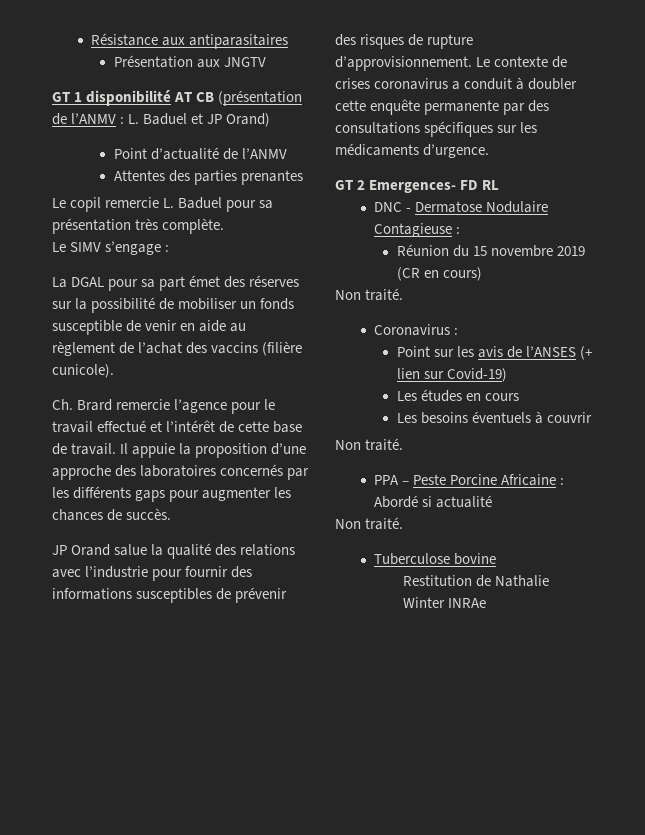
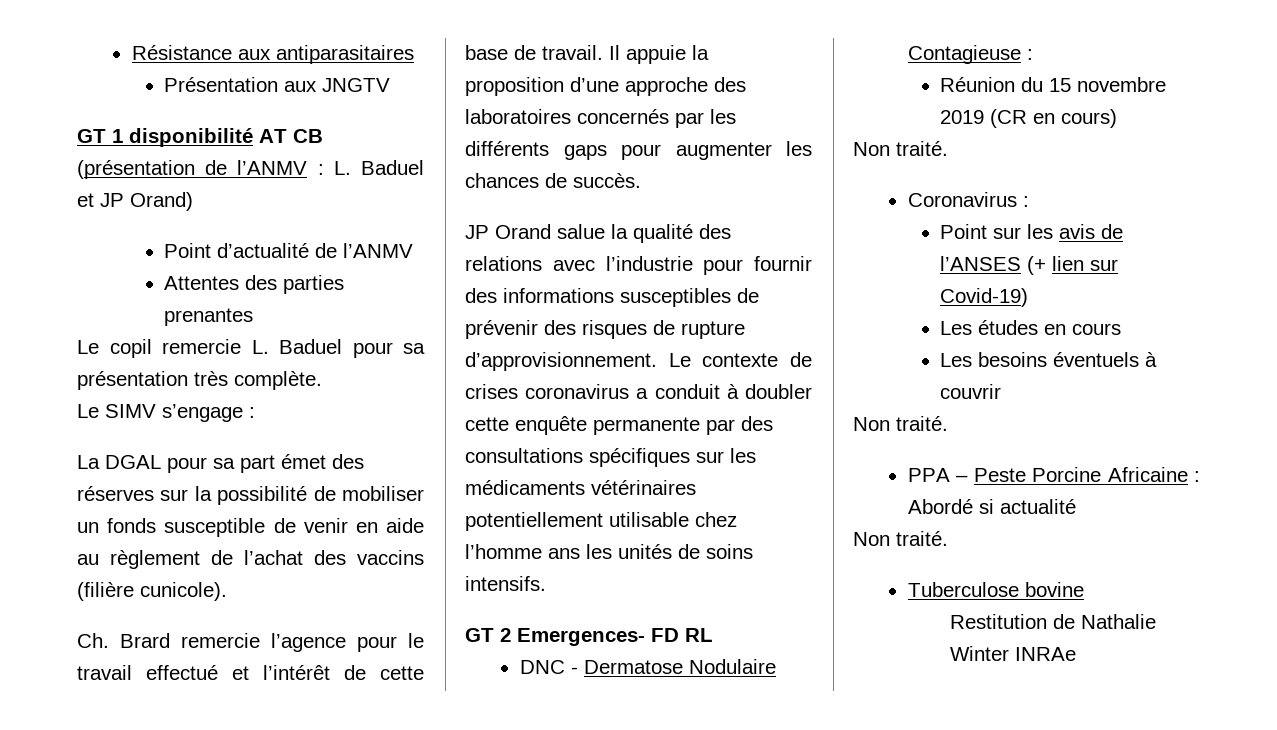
- Le contexte de crises coronavirus a conduit à doubler cette enquête permanente par des consultations spécifiques sur les médicaments d’urgence.
+ Le contexte de crises coronavirus a conduit à doubler cette enquête permanente par des consultations spécifiques sur les médicaments vétérinaires potentiellement utilisable chez l’homme ans les unités de soins intensifs.

